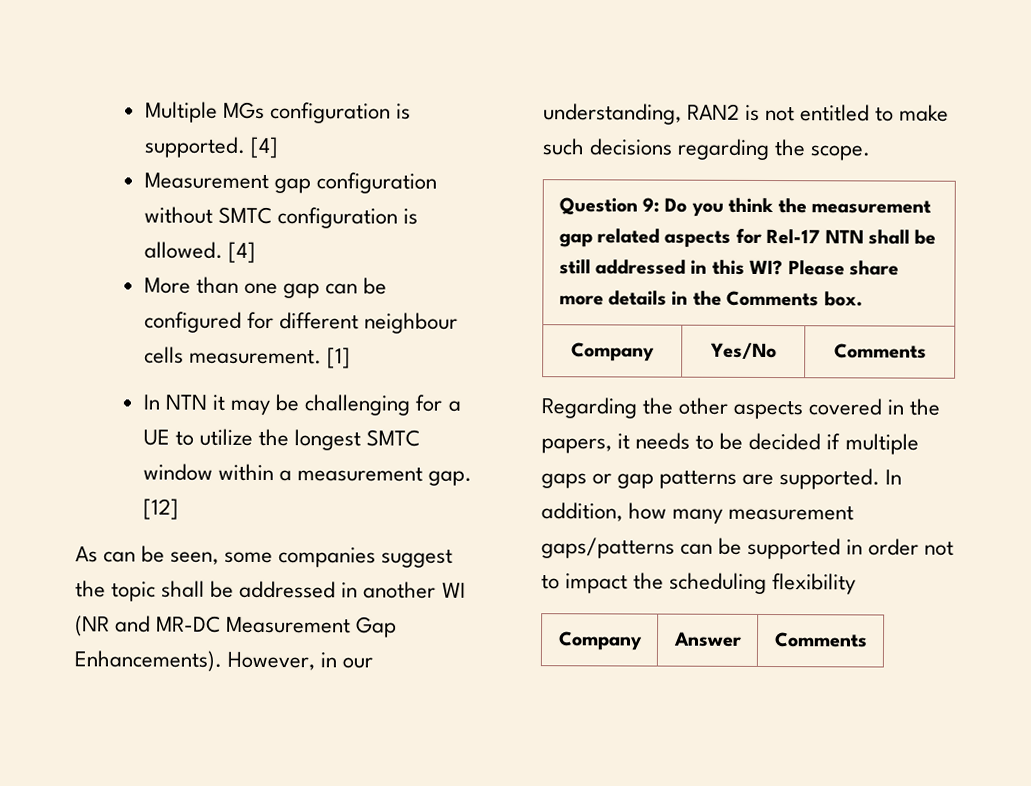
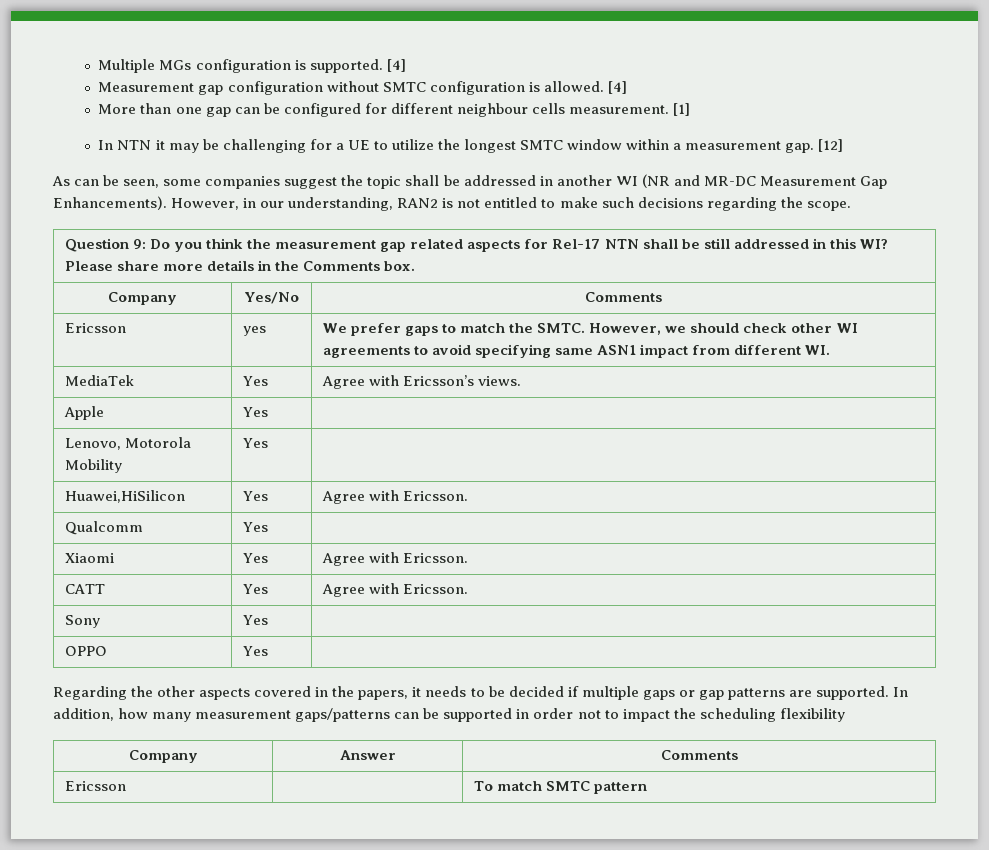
+ Ericsson | yes | We prefer gaps to match the SMTC. However, we should check other WI agreements to avoid specifying same ASN1 impact from different WI.
+ MediaTek | Yes | Agree with Ericsson’s views.
+ Apple | Yes |
+ Lenovo, Motorola Mobility | Yes |
+ Huawei,HiSilicon | Yes | Agree with Ericsson.
+ Qualcomm | Yes |
+ Xiaomi | Yes | Agree with Ericsson.
+ CATT | Yes | Agree with Ericsson.
+ Sony | Yes |
+ OPPO | Yes |
+ Ericsson | | To match SMTC pattern

